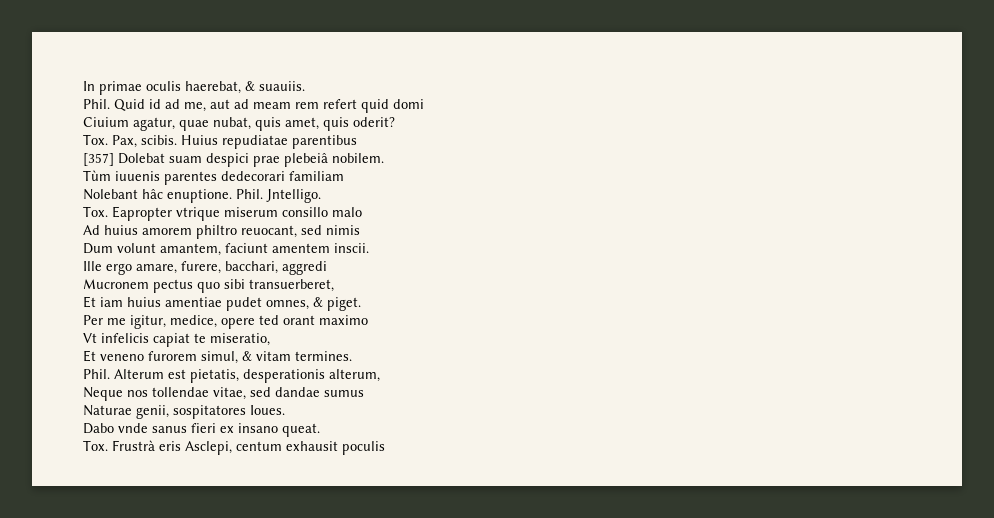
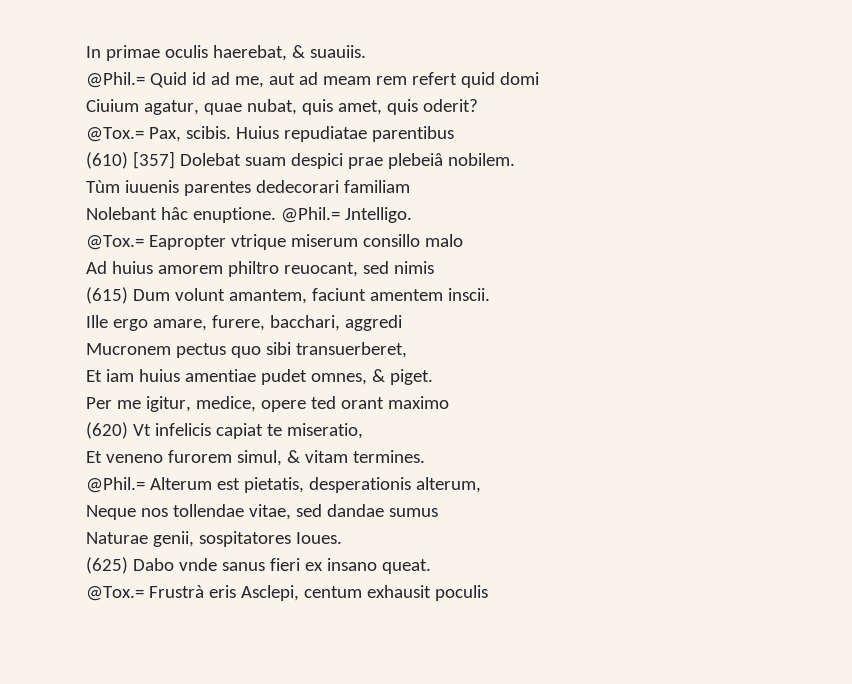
- Phil. Quid id ad me, aut ad meam rem refert quid domi
+ @Phil.= Quid id ad me, aut ad meam rem refert quid domi
- Tox. Pax, scibis.
+ @Tox.= Pax, scibis.
- [357] Dolebat suam despici prae plebeiâ nobilem.
+ (610) [357] Dolebat suam despici prae plebeiâ nobilem.
- Phil. Jntelligo.
+ @Phil.= Jntelligo.
- Tox. Eapropter vtrique miserum consillo malo
+ @Tox.= Eapropter vtrique miserum consillo malo
- Dum volunt amantem, faciunt amentem inscii.
+ (615) Dum volunt amantem, faciunt amentem inscii.
- Vt infelicis capiat te miseratio,
+ (620) Vt infelicis capiat te miseratio,
- Phil. Alterum est pietatis, desperationis alterum,
+ @Phil.= Alterum est pietatis, desperationis alterum,
- Dabo vnde sanus fieri ex insano queat.
+ (625) Dabo vnde sanus fieri ex insano queat.
- Tox. Frustrà eris Asclepi, centum exhausit poculis
+ @Tox.= Frustrà eris Asclepi, centum exhausit poculis

